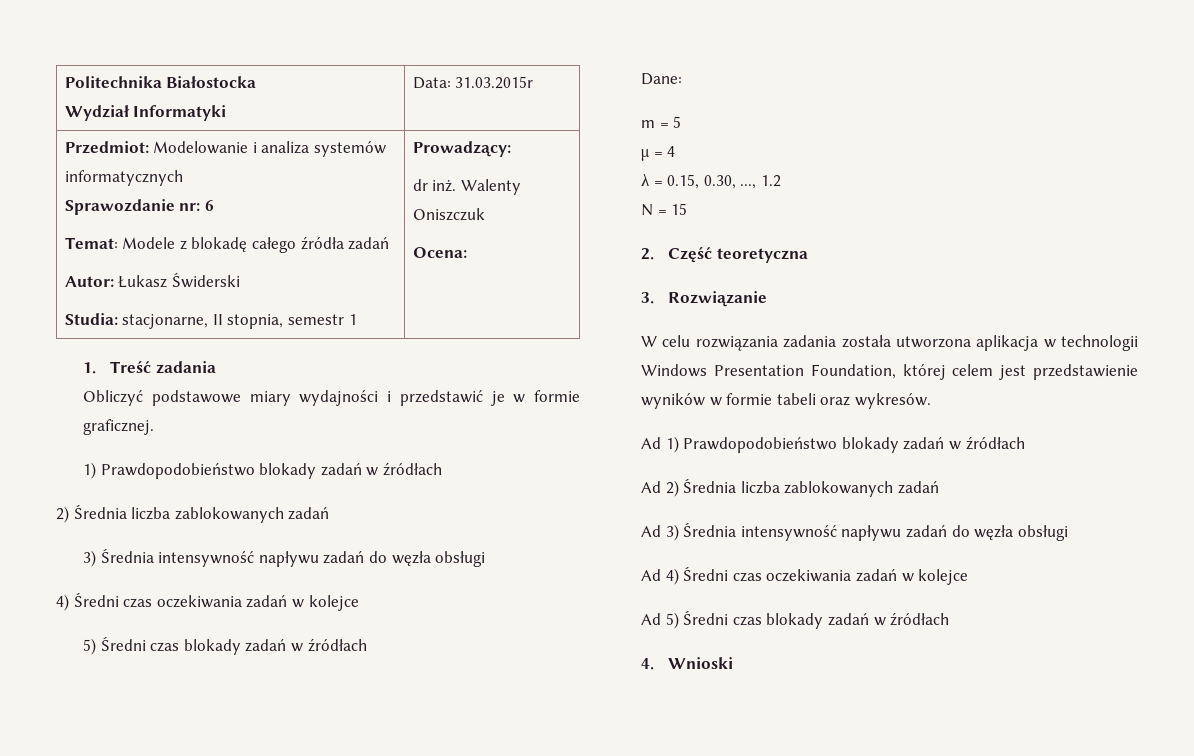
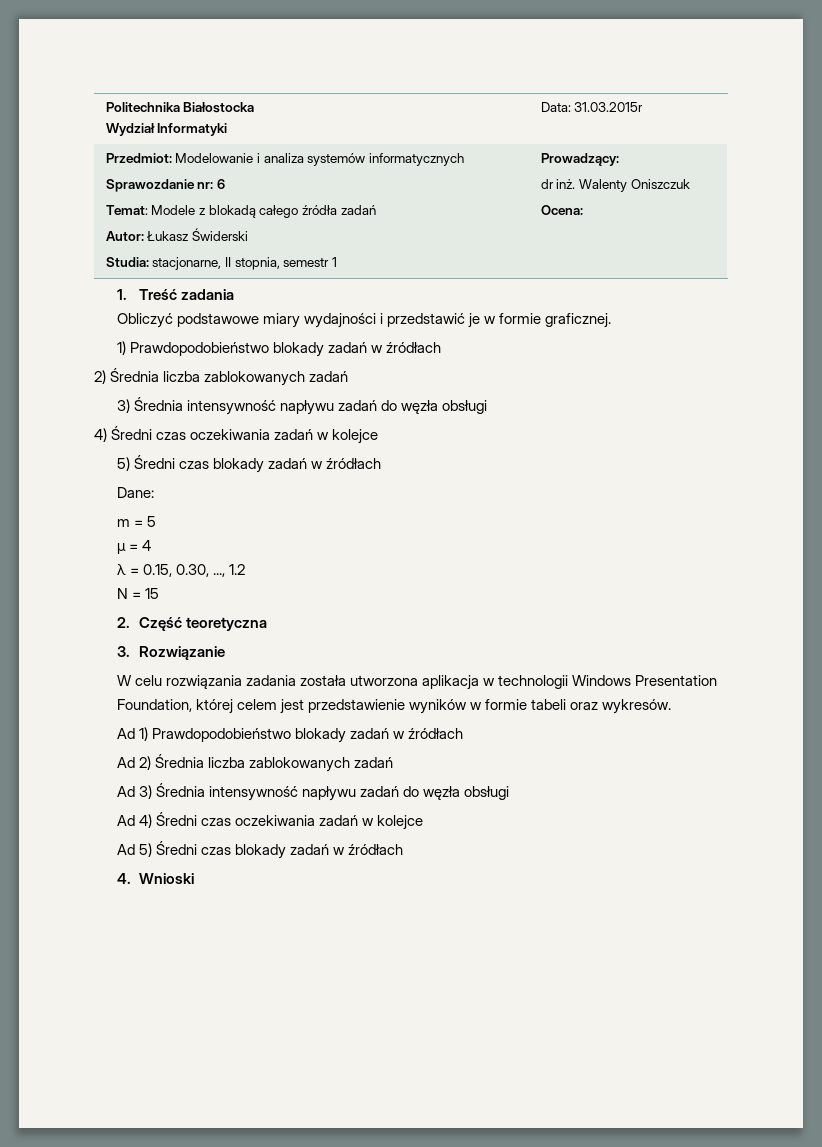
  Przedmiot: Modelowanie i analiza systemów informatycznych
  Sprawozdanie nr: 6
- Temat: Modele z blokadę całego źródła zadań
+ Temat: Modele z blokadą całego źródła zadań

